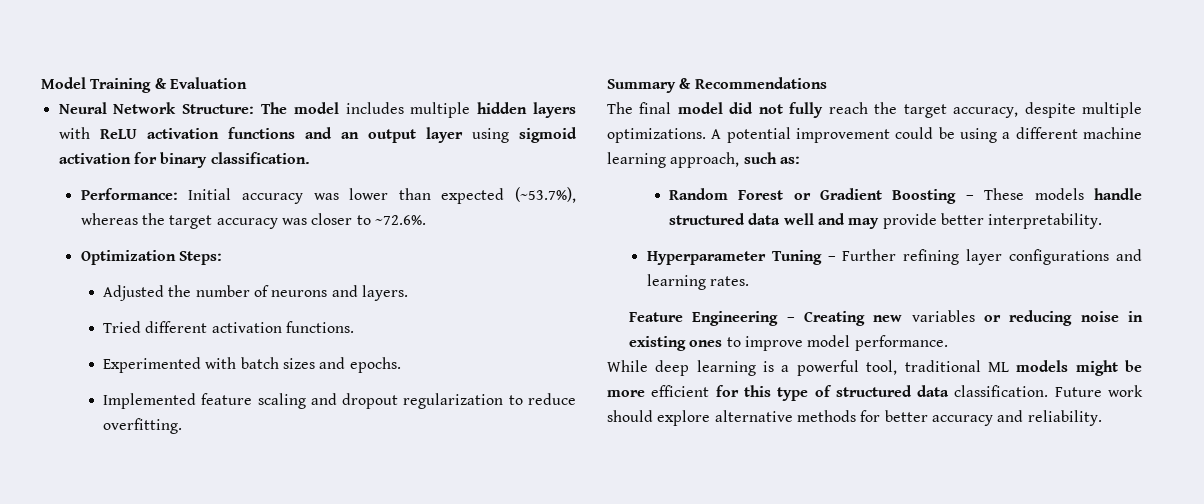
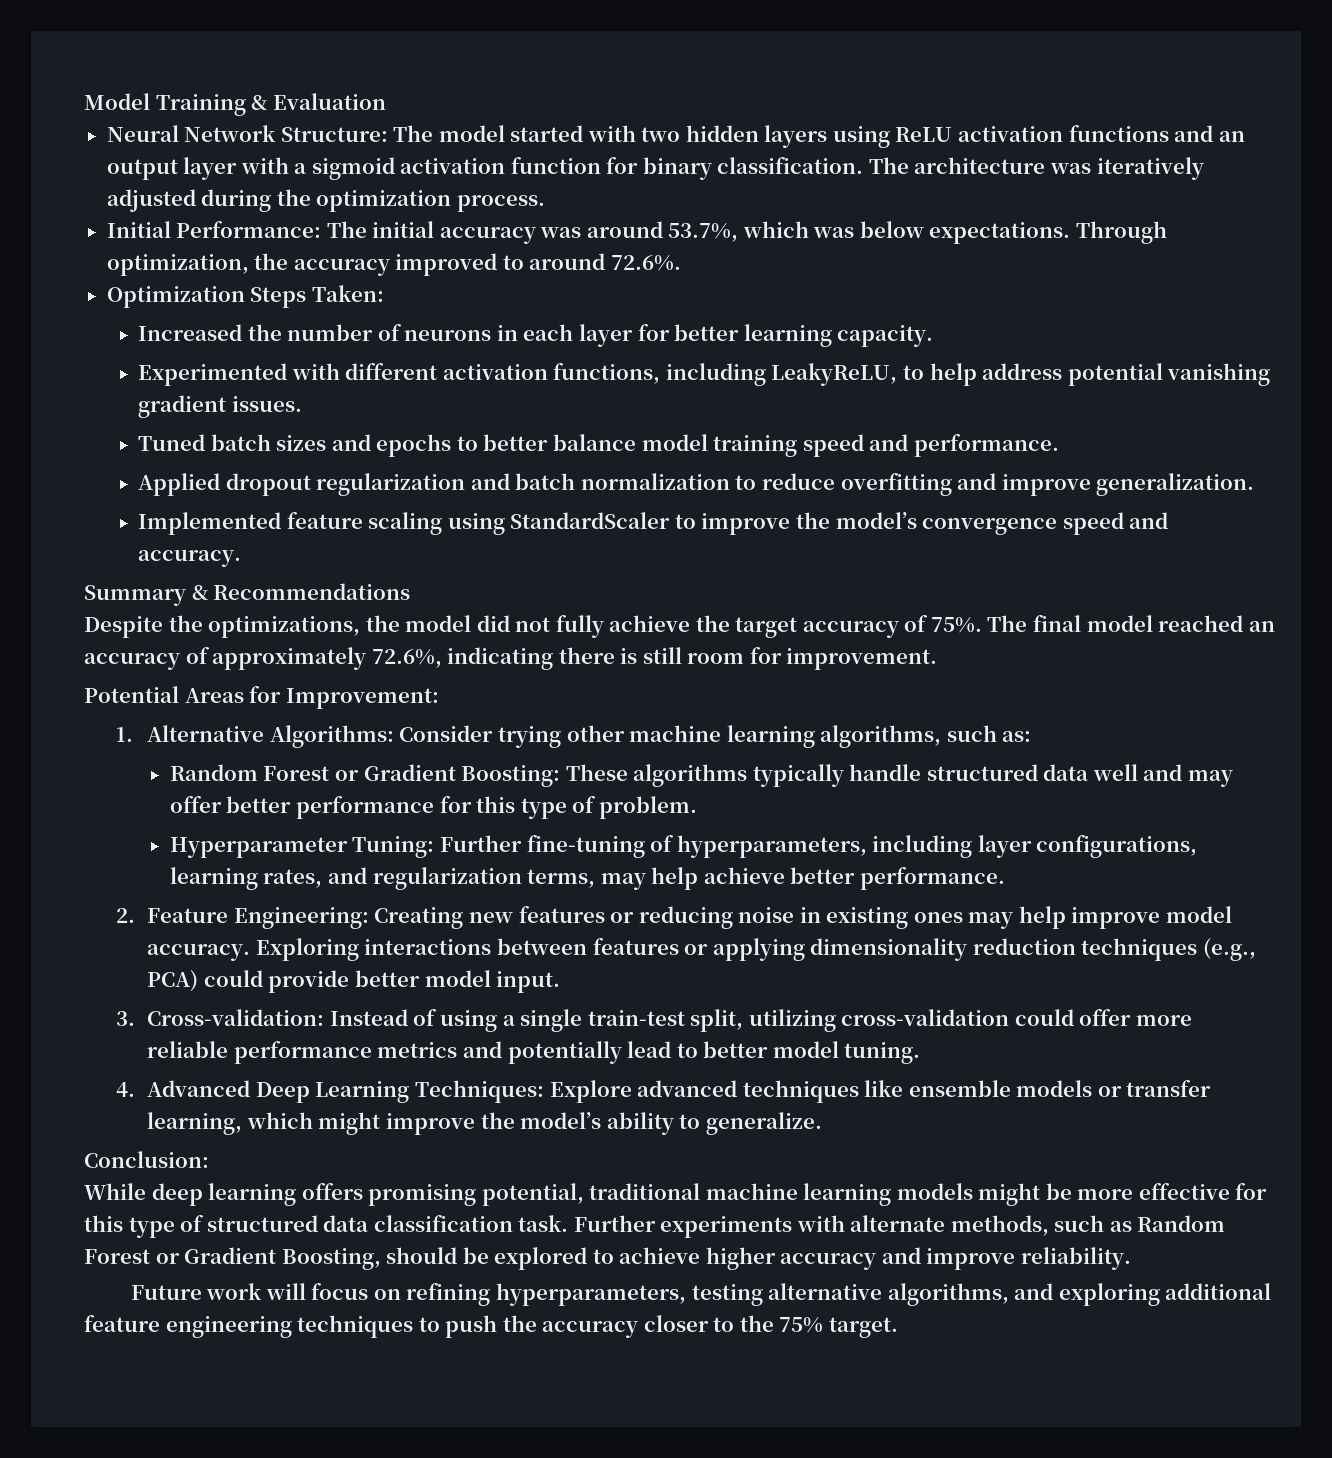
- Neural Network Structure: The model includes multiple hidden layers with ReLU activation functions and an output layer using sigmoid activation for binary classification.
- Performance: Initial accuracy was lower than expected (~53.7%), whereas the target accuracy was closer to ~72.6%.
- Optimization Steps:
- Adjusted the number of neurons and layers.
- Tried different activation functions.
- Experimented with batch sizes and epochs.
- Implemented feature scaling and dropout regularization to reduce overfitting.
+ Neural Network Structure: The model started with two hidden layers using ReLU activation functions and an output layer with a sigmoid activation function for binary classification. The architecture was iteratively adjusted during the optimization process.
+ Initial Performance: The initial accuracy was around 53.7%, which was below expectations. Through optimization, the accuracy improved to around 72.6%.
+ Optimization Steps Taken:
+ Increased the number of neurons in each layer for better learning capacity.
+ Experimented with different activation functions, including LeakyReLU, to help address potential vanishing gradient issues.
+ Tuned batch sizes and epochs to better balance model training speed and performance.
+ Applied dropout regularization and batch normalization to reduce overfitting and improve generalization.
+ Implemented feature scaling using StandardScaler to improve the model’s convergence speed and accuracy.
- The final model did not fully reach the target accuracy, despite multiple optimizations. A potential improvement could be using a different machine learning approach, such as:
+ Despite the optimizations, the model did not fully achieve the target accuracy of 75%. The final model reached an accuracy of approximately 72.6%, indicating there is still room for improvement.
+ Potential Areas for Improvement:
+ 1. Alternative Algorithms: Consider trying other machine learning algorithms, such as:
- Random Forest or Gradient Boosting – These models handle structured data well and may provide better interpretability.
- Hyperparameter Tuning – Further refining layer configurations and learning rates.
- Feature Engineering – Creating new variables or reducing noise in existing ones to improve model performance.
- While deep learning is a powerful tool, traditional ML models might be more efficient for this type of structured data classification. Future work should explore alternative methods for better accuracy and reliability.
+ Random Forest or Gradient Boosting: These algorithms typically handle structured data well and may offer better performance for this type of problem.
+ Hyperparameter Tuning: Further fine-tuning of hyperparameters, including layer configurations, learning rates, and regularization terms, may help achieve better performance.
+ 2. Feature Engineering: Creating new features or reducing noise in existing ones may help improve model accuracy. Exploring interactions between features or applying dimensionality reduction techniques (e.g., PCA) could provide better model input.
+ 3. Cross-validation: Instead of using a single train-test split, utilizing cross-validation could offer more reliable performance metrics and potentially lead to better model tuning.
+ 4. Advanced Deep Learning Techniques: Explore advanced techniques like ensemble models or transfer learning, which might improve the model’s ability to generalize.
+ Conclusion:
+ While deep learning offers promising potential, traditional machine learning models might be more effective for this type of structured data classification task. Further experiments with alternate methods, such as Random Forest or Gradient Boosting, should be explored to achieve higher accuracy and improve reliability.
+ Future work will focus on refining hyperparameters, testing alternative algorithms, and exploring additional feature engineering techniques to push the accuracy closer to the 75% target.

